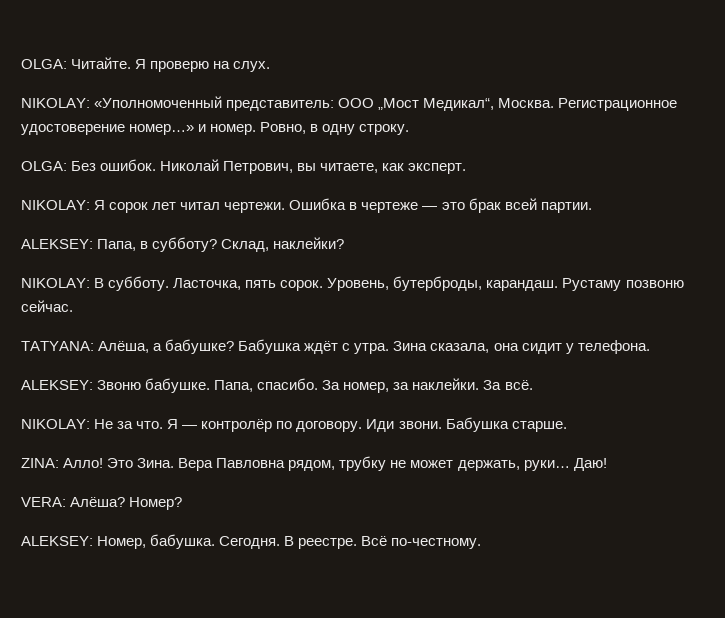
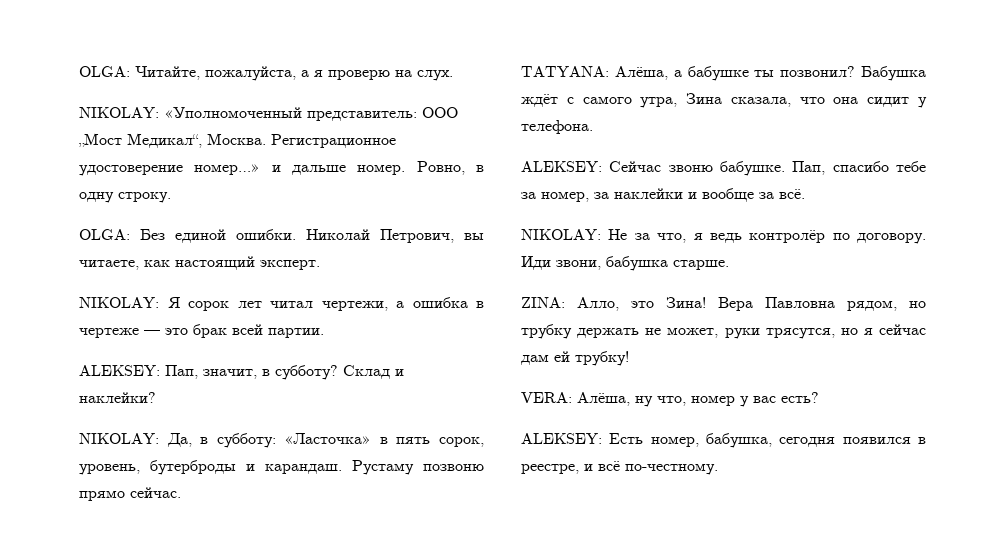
- OLGA: Читайте. Я проверю на слух.
+ OLGA: Читайте, пожалуйста, а я проверю на слух.
- Регистрационное удостоверение номер…» и номер.
+ Регистрационное удостоверение номер…» и дальше номер.
- OLGA: Без ошибок.
+ OLGA: Без единой ошибки.
- Николай Петрович, вы читаете, как эксперт.
+ Николай Петрович, вы читаете, как настоящий эксперт.
- NIKOLAY: Я сорок лет читал чертежи. Ошибка в чертеже — это брак всей партии.
+ NIKOLAY: Я сорок лет читал чертежи, а ошибка в чертеже — это брак всей партии.
- ALEKSEY: Папа, в субботу? Склад, наклейки?
- NIKOLAY: В субботу. Ласточка, пять сорок. Уровень, бутерброды, карандаш.
+ ALEKSEY: Пап, значит, в субботу? Склад и наклейки?
+ NIKOLAY: Да, в субботу: «Ласточка» в пять сорок, уровень, бутерброды и карандаш.
- Рустаму позвоню сейчас.
+ Рустаму позвоню прямо сейчас.
- TATYANA: Алёша, а бабушке?
+ TATYANA: Алёша, а бабушке ты позвонил?
- Бабушка ждёт с утра. Зина сказала, она сидит у телефона.
+ Бабушка ждёт с самого утра, Зина сказала, что она сидит у телефона.
- ALEKSEY: Звоню бабушке. Папа, спасибо. За номер, за наклейки. За всё.
+ ALEKSEY: Сейчас звоню бабушке. Пап, спасибо тебе за номер, за наклейки и вообще за всё.
- NIKOLAY: Не за что. Я — контролёр по договору.
+ NIKOLAY: Не за что, я ведь контролёр по договору.
- Иди звони. Бабушка старше.
+ Иди звони, бабушка старше.
- ZINA: Алло! Это Зина. Вера Павловна рядом, трубку не может держать, руки… Даю!
- VERA: Алёша? Номер?
- ALEKSEY: Номер, бабушка. Сегодня. В реестре. Всё по-честному.
+ ZINA: Алло, это Зина! Вера Павловна рядом, но трубку держать не может, руки трясутся, но я сейчас дам ей трубку!
+ VERA: Алёша, ну что, номер у вас есть?
+ ALEKSEY: Есть номер, бабушка, сегодня появился в реестре, и всё по-честному.

